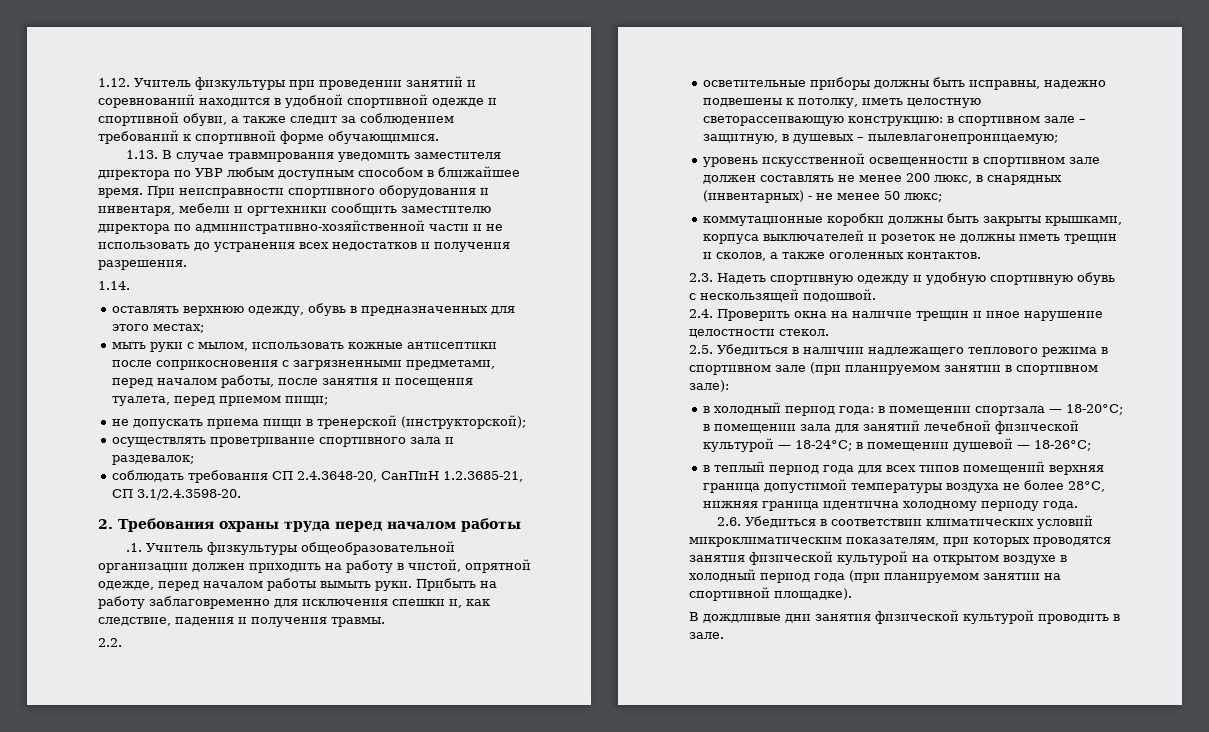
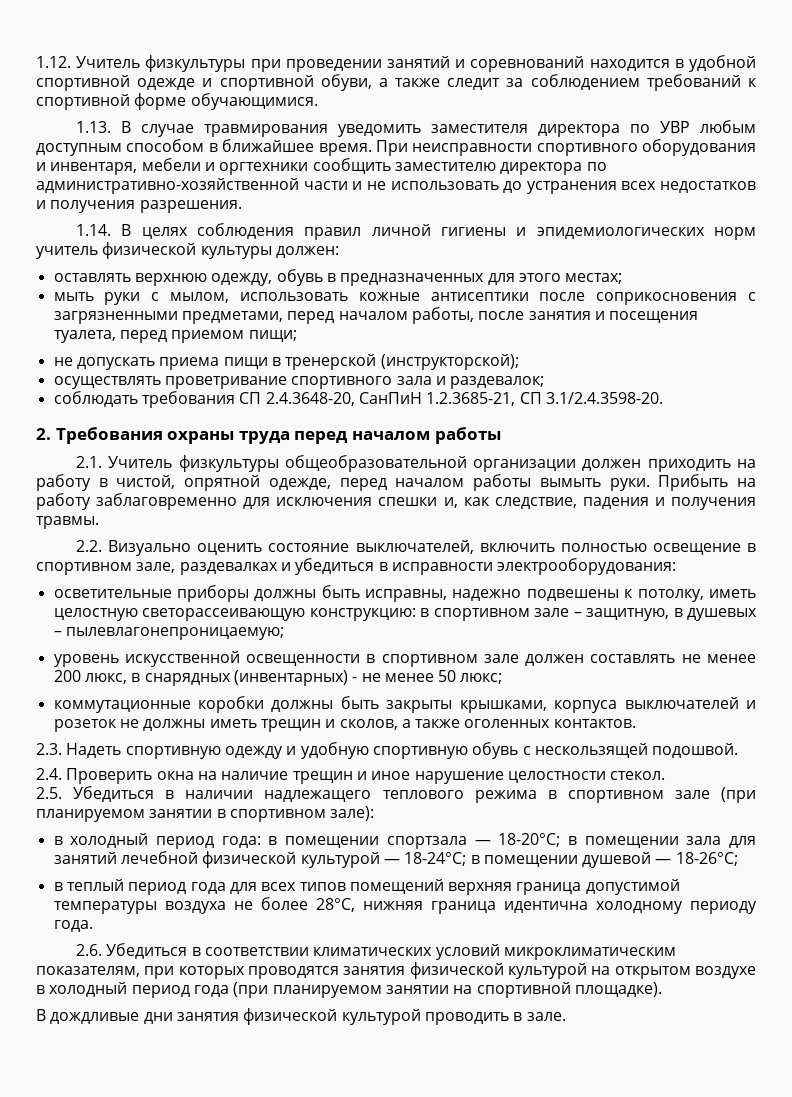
- 1.14.
+ 1.14. В целях соблюдения правил личной гигиены и эпидемиологических норм учитель физической культуры должен:
- .1. Учитель физкультуры общеобразовательной организации должен приходить на работу в чистой, опрятной одежде, перед началом работы вымыть руки.
+ 2.1. Учитель физкультуры общеобразовательной организации должен приходить на работу в чистой, опрятной одежде, перед началом работы вымыть руки.
- 2.2.
+ 2.2. Визуально оценить состояние выключателей, включить полностью освещение в спортивном зале, раздевалках и убедиться в исправности электрооборудования:

